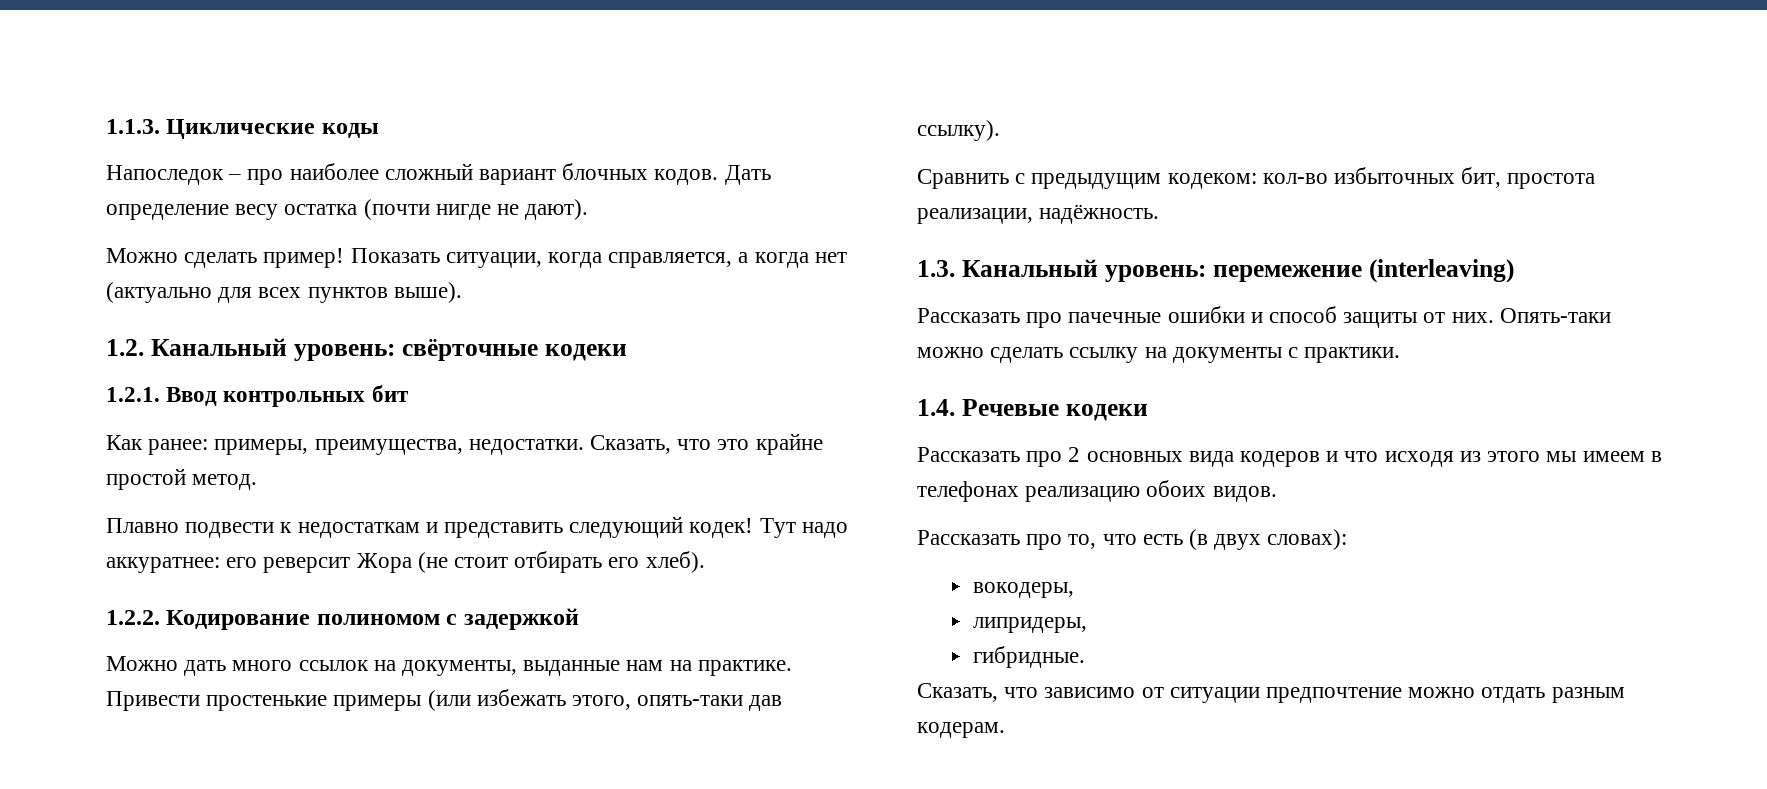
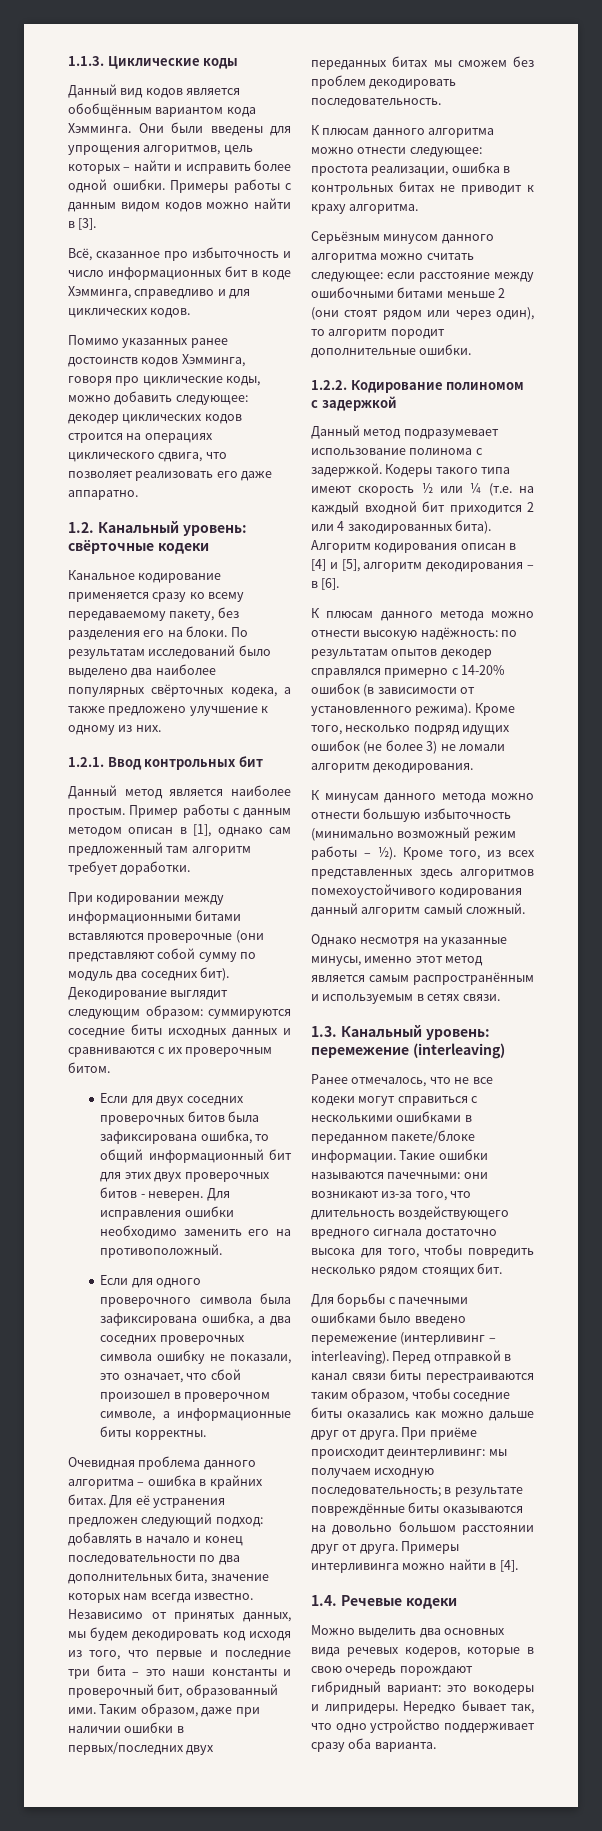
- Напоследок – про наиболее сложный вариант блочных кодов. Дать определение весу остатка (почти нигде не дают).
- Можно сделать пример! Показать ситуации, когда справляется, а когда нет (актуально для всех пунктов выше).
+ Данный вид кодов является обобщённым вариантом кода Хэмминга. Они были введены для упрощения алгоритмов, цель которых – найти и исправить более одной ошибки. Примеры работы с данным видом кодов можно найти в [3].
+ Всё, сказанное про избыточность и число информационных бит в коде Хэмминга, справедливо и для циклических кодов.
+ Помимо указанных ранее достоинств кодов Хэмминга, говоря про циклические коды, можно добавить следующее: декодер циклических кодов строится на операциях циклического сдвига, что позволяет реализовать его даже аппаратно.
+ Канальное кодирование применяется сразу ко всему передаваемому пакету, без разделения его на блоки. По результатам исследований было выделено два наиболее популярных свёрточных кодека, а также предложено улучшение к одному из них.
  1.2.1. Ввод контрольных бит
- Как ранее: примеры, преимущества, недостатки. Сказать, что это крайне простой метод.
- Плавно подвести к недостаткам и представить следующий кодек! Тут надо аккуратнее: его реверсит Жора (не стоит отбирать его хлеб).
+ Данный метод является наиболее простым. Пример работы с данным методом описан в [1], однако сам предложенный там алгоритм требует доработки.
+ При кодировании между информационными битами вставляются проверочные (они представляют собой сумму по модуль два соседних бит). Декодирование выглядит следующим образом: суммируются соседние биты исходных данных и сравниваются с их проверочным битом.
+ Если для двух соседних проверочных битов была зафиксирована ошибка, то общий информационный бит для этих двух проверочных битов - неверен. Для исправления ошибки необходимо заменить его на противоположный.
+ Если для одного проверочного символа была зафиксирована ошибка, а два соседних проверочных символа ошибку не показали, это означает, что сбой произошел в проверочном символе, а информационные биты корректны.
+ Очевидная проблема данного алгоритма – ошибка в крайних битах. Для её устранения предложен следующий подход: добавлять в начало и конец последовательности по два дополнительных бита, значение которых нам всегда известно. Независимо от принятых данных, мы будем декодировать код исходя из того, что первые и последние три бита – это наши константы и проверочный бит, образованный ими. Таким образом, даже при наличии ошибки в первых/последних двух переданных битах мы сможем без проблем декодировать последовательность.
+ К плюсам данного алгоритма можно отнести следующее: простота реализации, ошибка в контрольных битах не приводит к краху алгоритма.
+ Серьёзным минусом данного алгоритма можно считать следующее: если расстояние между ошибочными битами меньше 2 (они стоят рядом или через один), то алгоритм породит дополнительные ошибки.
- Можно дать много ссылок на документы, выданные нам на практике. Привести простенькие примеры (или избежать этого, опять-таки дав ссылку).
- Сравнить с предыдущим кодеком: кол-во избыточных бит, простота реализации, надёжность.
+ Данный метод подразумевает использование полинома с задержкой. Кодеры такого типа имеют скорость ½ или ¼ (т.е. на каждый входной бит приходится 2 или 4 закодированных бита). Алгоритм кодирования описан в [4] и [5], алгоритм декодирования – в [6].
+ К плюсам данного метода можно отнести высокую надёжность: по результатам опытов декодер справлялся примерно с 14-20% ошибок (в зависимости от установленного режима). Кроме того, несколько подряд идущих ошибок (не более 3) не ломали алгоритм декодирования.
+ К минусам данного метода можно отнести большую избыточность (минимально возможный режим работы – ½). Кроме того, из всех представленных здесь алгоритмов помехоустойчивого кодирования данный алгоритм самый сложный.
+ Однако несмотря на указанные минусы, именно этот метод является самым распространённым и используемым в сетях связи.
- Рассказать про пачечные ошибки и способ защиты от них. Опять-таки можно сделать ссылку на документы с практики.
+ Ранее отмечалось, что не все кодеки могут справиться с несколькими ошибками в переданном пакете/блоке информации. Такие ошибки называются пачечными: они возникают из-за того, что длительность воздействующего вредного сигнала достаточно высока для того, чтобы повредить несколько рядом стоящих бит.
+ Для борьбы с пачечными ошибками было введено перемежение (интерливинг – interleaving). Перед отправкой в канал связи биты перестраиваются таким образом, чтобы соседние биты оказались как можно дальше друг от друга. При приёме происходит деинтерливинг: мы получаем исходную последовательность; в результате повреждённые биты оказываются на довольно большом расстоянии друг от друга. Примеры интерливинга можно найти в [4].
  1.4. Речевые кодеки
- Рассказать про 2 основных вида кодеров и что исходя из этого мы имеем в телефонах реализацию обоих видов.
- Рассказать про то, что есть (в двух словах):
- вокодеры,
- липридеры,
- гибридные.
- Сказать, что зависимо от ситуации предпочтение можно отдать разным кодерам.
+ Можно выделить два основных вида речевых кодеров, которые в свою очередь порождают гибридный вариант: это вокодеры и липридеры. Нередко бывает так, что одно устройство поддерживает сразу оба варианта.

